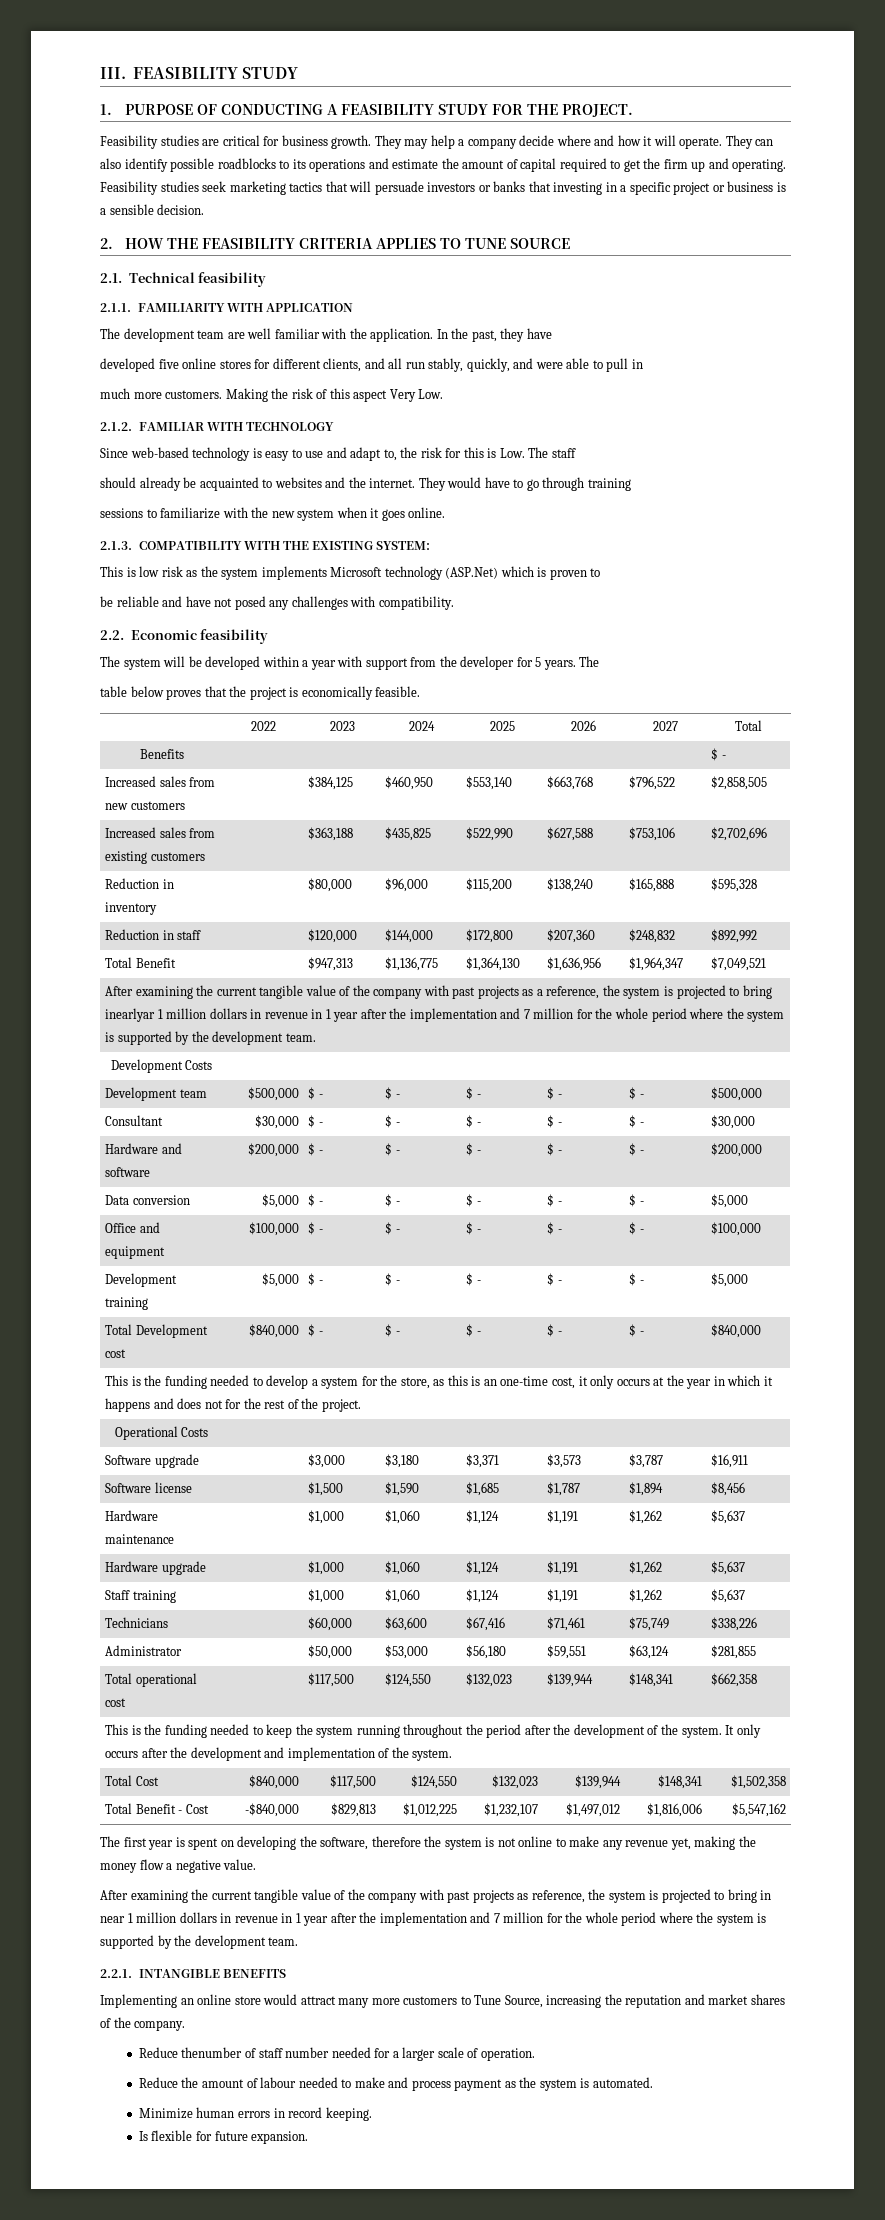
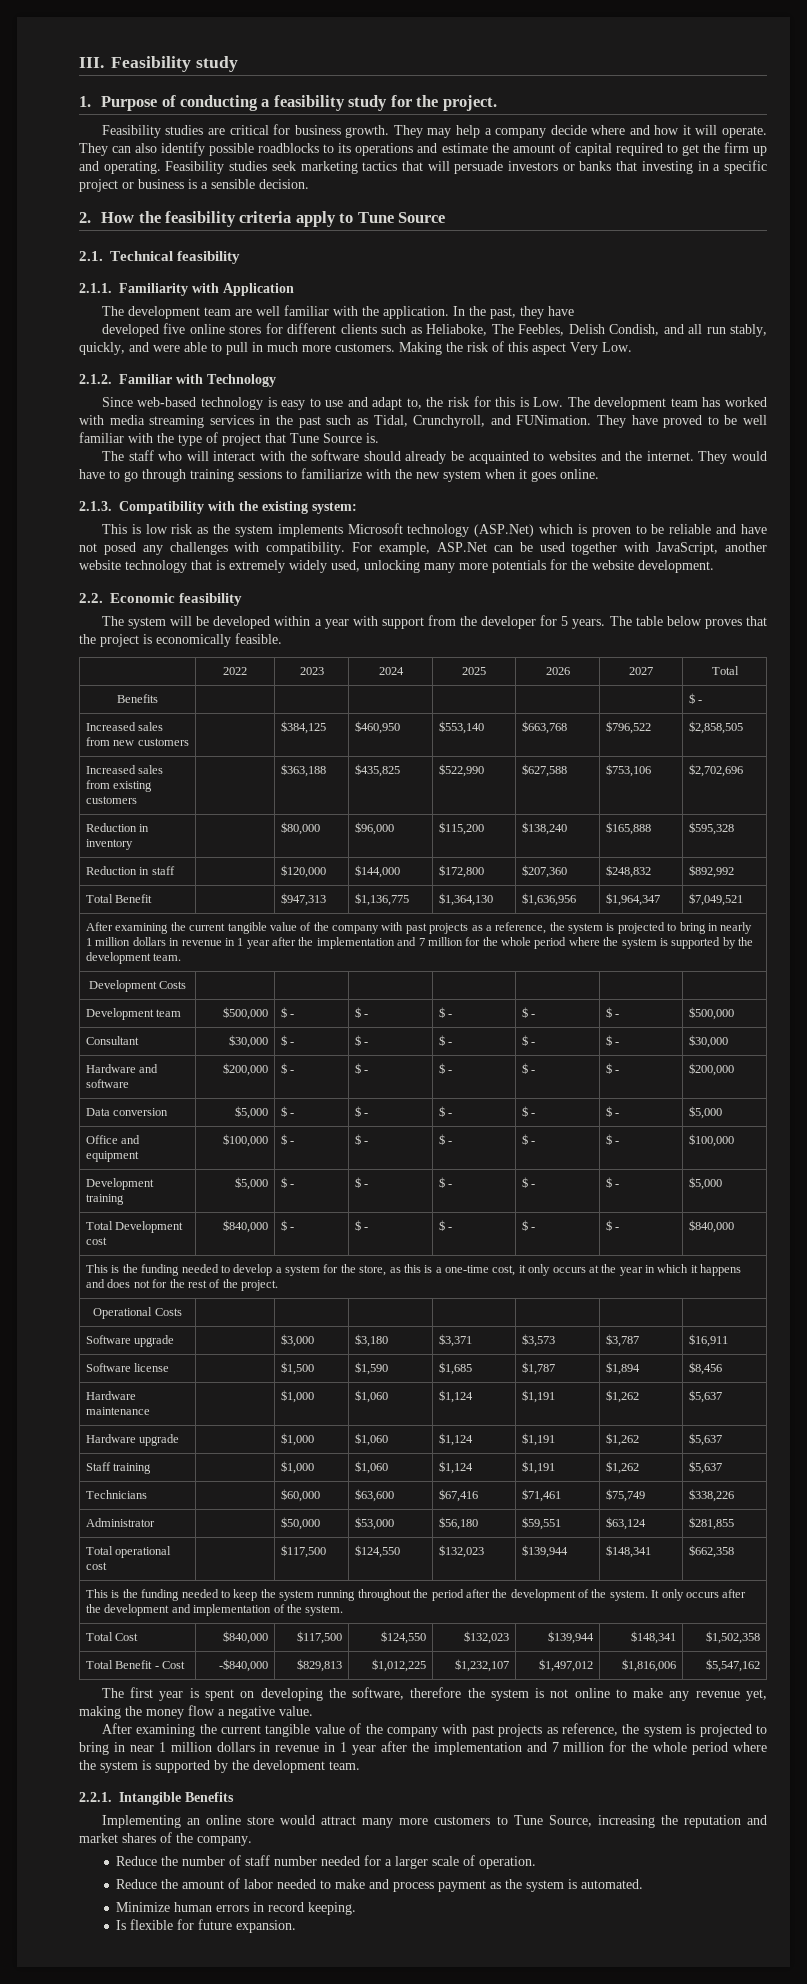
- III. FEASIBILITY STUDY
+ III. Feasibility study
- 1. PURPOSE OF CONDUCTING A FEASIBILITY STUDY FOR THE PROJECT.
+ 1. Purpose of conducting a feasibility study for the project.
- 2. HOW THE FEASIBILITY CRITERIA APPLIES TO TUNE SOURCE
+ 2. How the feasibility criteria apply to Tune Source
- 2.1.1. FAMILIARITY WITH APPLICATION
+ 2.1.1. Familiarity with Application
- developed five online stores for different clients, and all run stably, quickly, and were able to pull in
- much more customers.
+ developed five online stores for different clients such as Heliaboke, The Feebles, Delish Condish, and all run stably, quickly, and were able to pull in much more customers.
- 2.1.2. FAMILIAR WITH TECHNOLOGY
+ 2.1.2. Familiar with Technology
- Since web-based technology is easy to use and adapt to, the risk for this is Low. The staff
- should already be acquainted to websites and the internet.
+ Since web-based technology is easy to use and adapt to, the risk for this is Low. The development team has worked with media streaming services in the past such as Tidal, Crunchyroll, and FUNimation. They have proved to be well familiar with the type of project that Tune Source is.
+ The staff who will interact with the software should already be acquainted to websites and the internet.
- They would have to go through training
- sessions to familiarize with the new system when it goes online.
+ They would have to go through training sessions to familiarize with the new system when it goes online.
- 2.1.3. COMPATIBILITY WITH THE EXISTING SYSTEM:
+ 2.1.3. Compatibility with the existing system:
- This is low risk as the system implements Microsoft technology (ASP.Net) which is proven to
- be reliable and have not posed any challenges with compatibility.
+ This is low risk as the system implements Microsoft technology (ASP.Net) which is proven to be reliable and have not posed any challenges with compatibility. For example, ASP.Net can be used together with JavaScript, another website technology that is extremely widely used, unlocking many more potentials for the website development.
- The system will be developed within a year with support from the developer for 5 years. The
- table below proves that the project is economically feasible.
+ The system will be developed within a year with support from the developer for 5 years. The table below proves that the project is economically feasible.
- After examining the current tangible value of the company with past projects as a reference, the system is projected to bring inearlyar 1 million dollars in revenue in 1 year after the implementation and 7 million for the whole period where the system is supported by the development team.
+ After examining the current tangible value of the company with past projects as a reference, the system is projected to bring in nearly 1 million dollars in revenue in 1 year after the implementation and 7 million for the whole period where the system is supported by the development team.
- This is the funding needed to develop a system for the store, as this is an one-time cost, it only occurs at the year in which it happens and does not for the rest of the project.
+ This is the funding needed to develop a system for the store, as this is a one-time cost, it only occurs at the year in which it happens and does not for the rest of the project.
- 2.2.1. INTANGIBLE BENEFITS
+ 2.2.1. Intangible Benefits
- Reduce thenumber of staff number needed for a larger scale of operation.
+ Reduce the number of staff number needed for a larger scale of operation.
- Reduce the amount of labour needed to make and process payment as the system is automated.
+ Reduce the amount of labor needed to make and process payment as the system is automated.

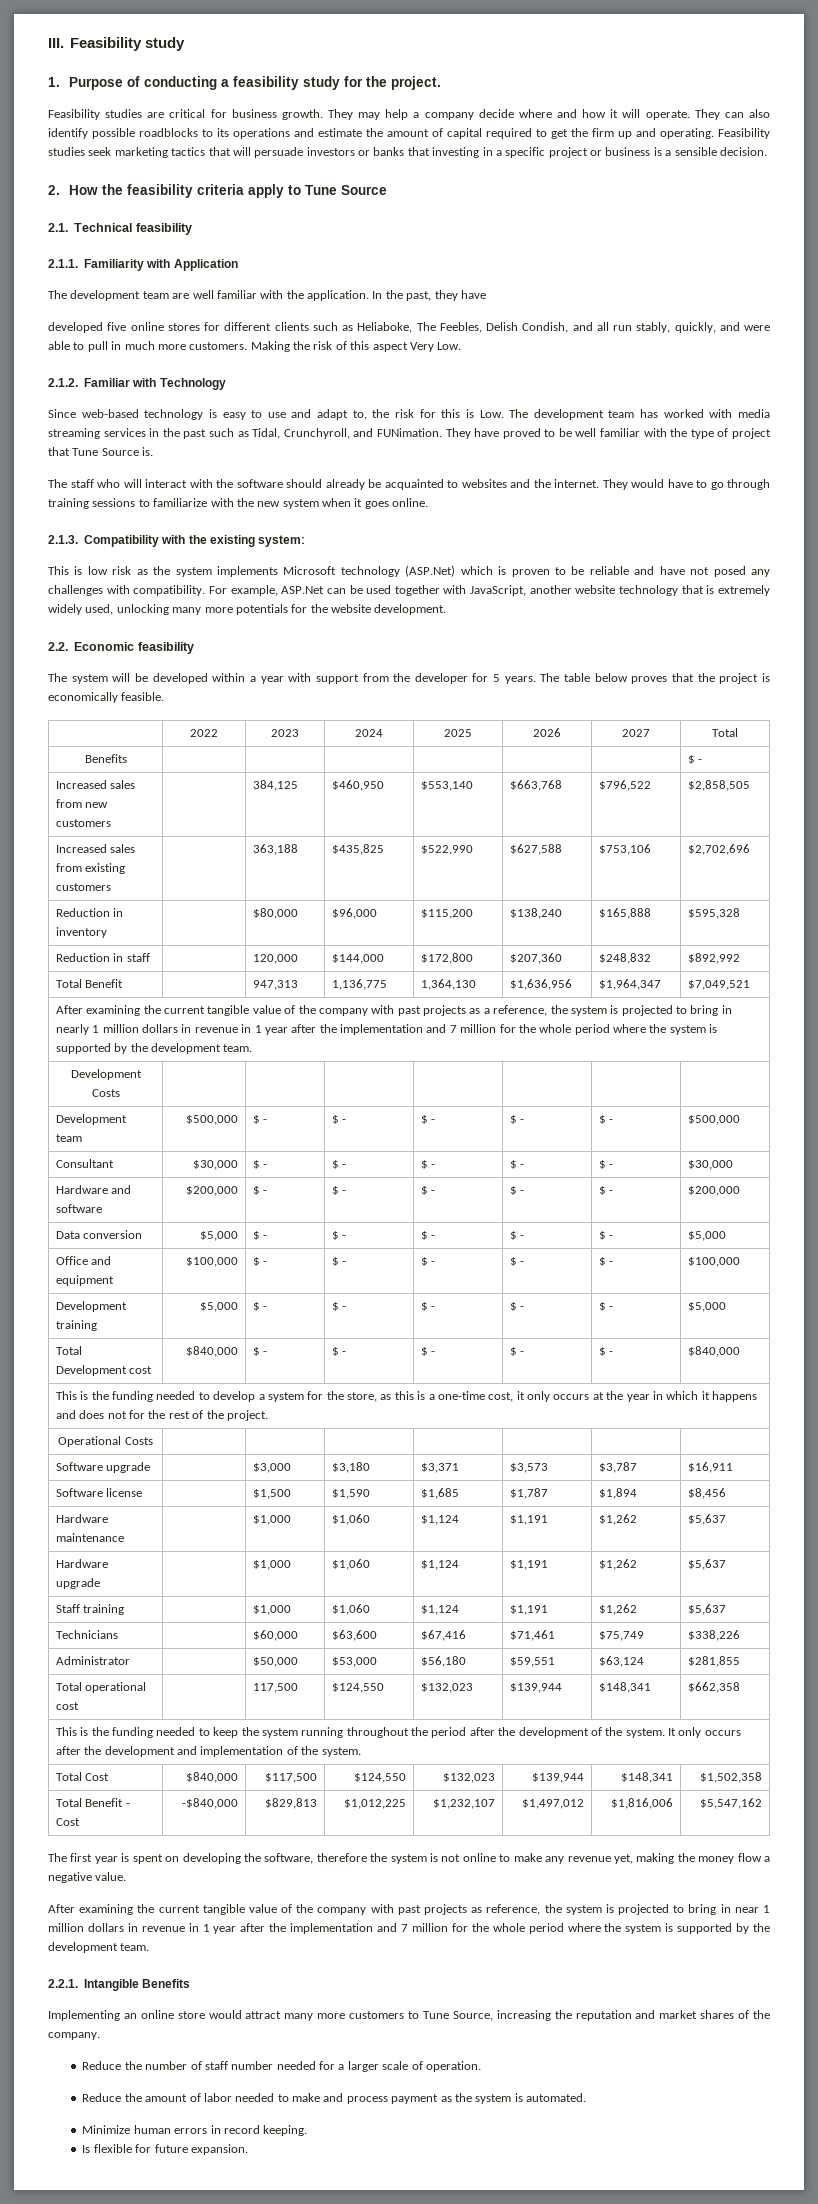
- Increased sales from new customers | | $384,125 | $460,950 | $553,140 | $663,768 | $796,522 | $2,858,505
+ Increased sales from new customers | | 384,125 | $460,950 | $553,140 | $663,768 | $796,522 | $2,858,505
- Increased sales from existing customers | | $363,188 | $435,825 | $522,990 | $627,588 | $753,106 | $2,702,696
+ Increased sales from existing customers | | 363,188 | $435,825 | $522,990 | $627,588 | $753,106 | $2,702,696
- Reduction in staff | | $120,000 | $144,000 | $172,800 | $207,360 | $248,832 | $892,992
+ Reduction in staff | | 120,000 | $144,000 | $172,800 | $207,360 | $248,832 | $892,992
- Total Benefit | | $947,313 | $1,136,775 | $1,364,130 | $1,636,956 | $1,964,347 | $7,049,521
+ Total Benefit | | 947,313 | 1,136,775 | 1,364,130 | $1,636,956 | $1,964,347 | $7,049,521
- Total operational cost | | $117,500 | $124,550 | $132,023 | $139,944 | $148,341 | $662,358
+ Total operational cost | | 117,500 | $124,550 | $132,023 | $139,944 | $148,341 | $662,358

